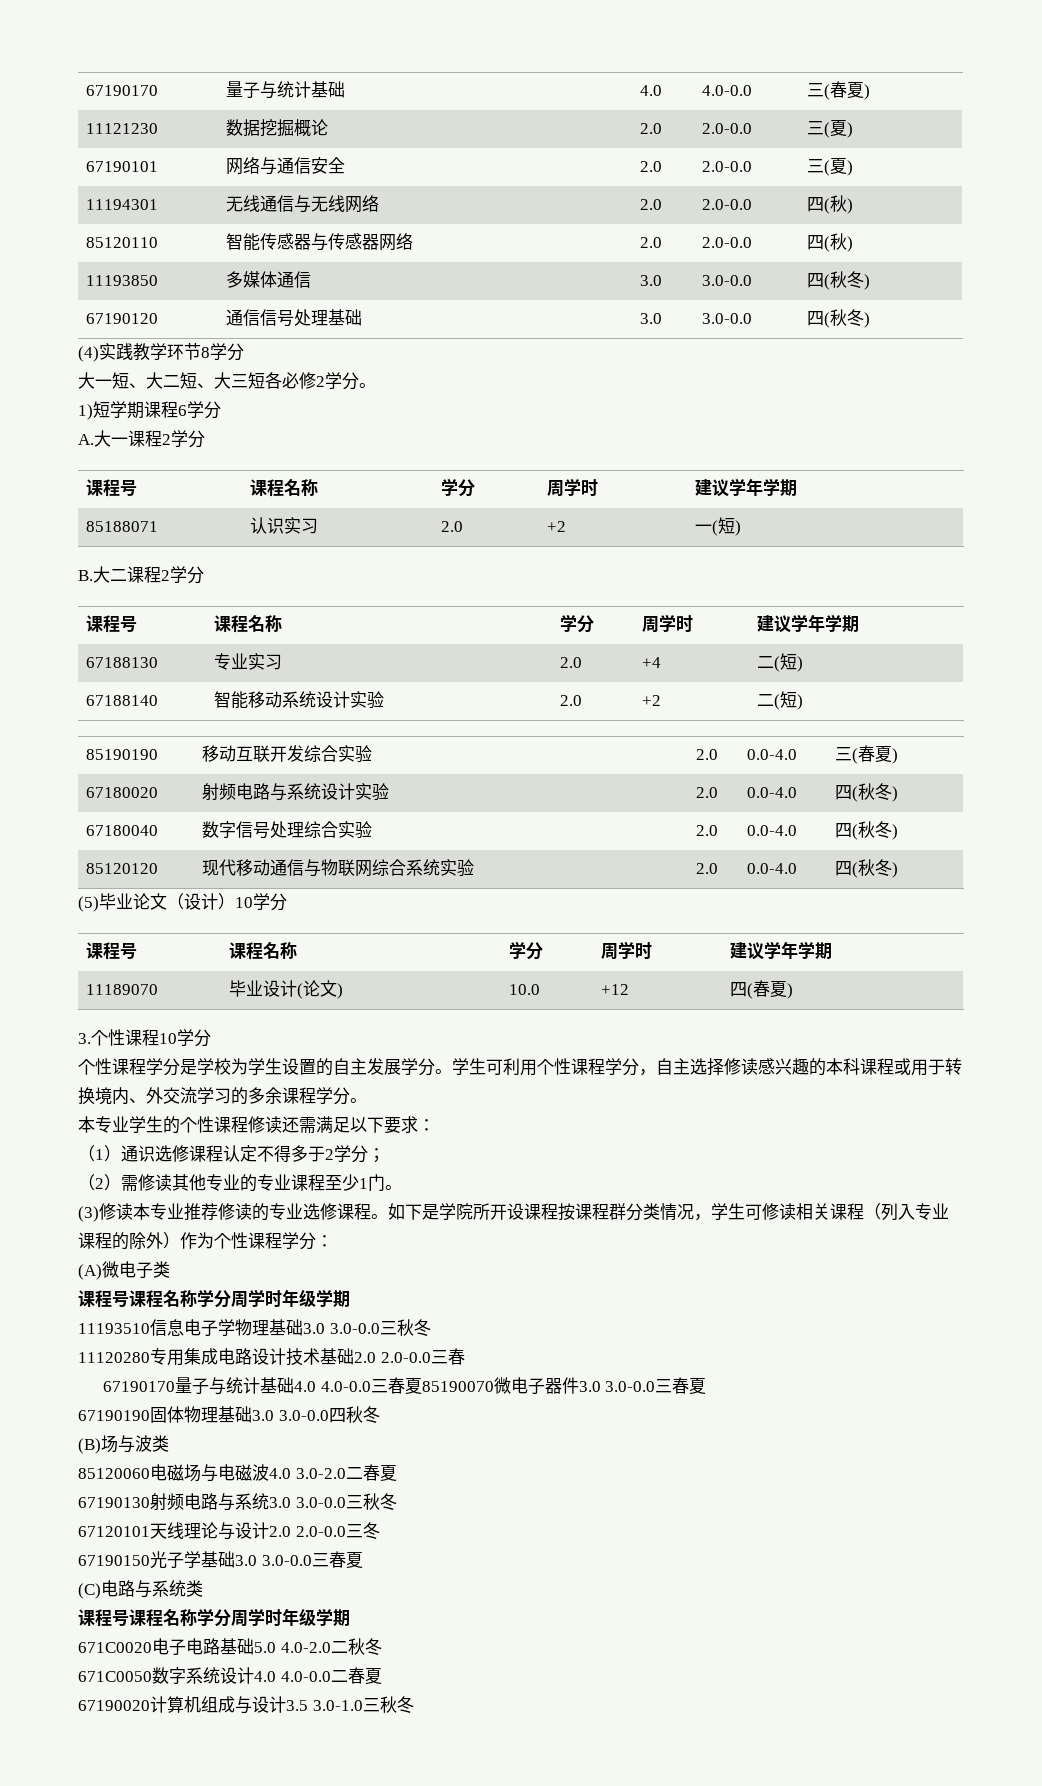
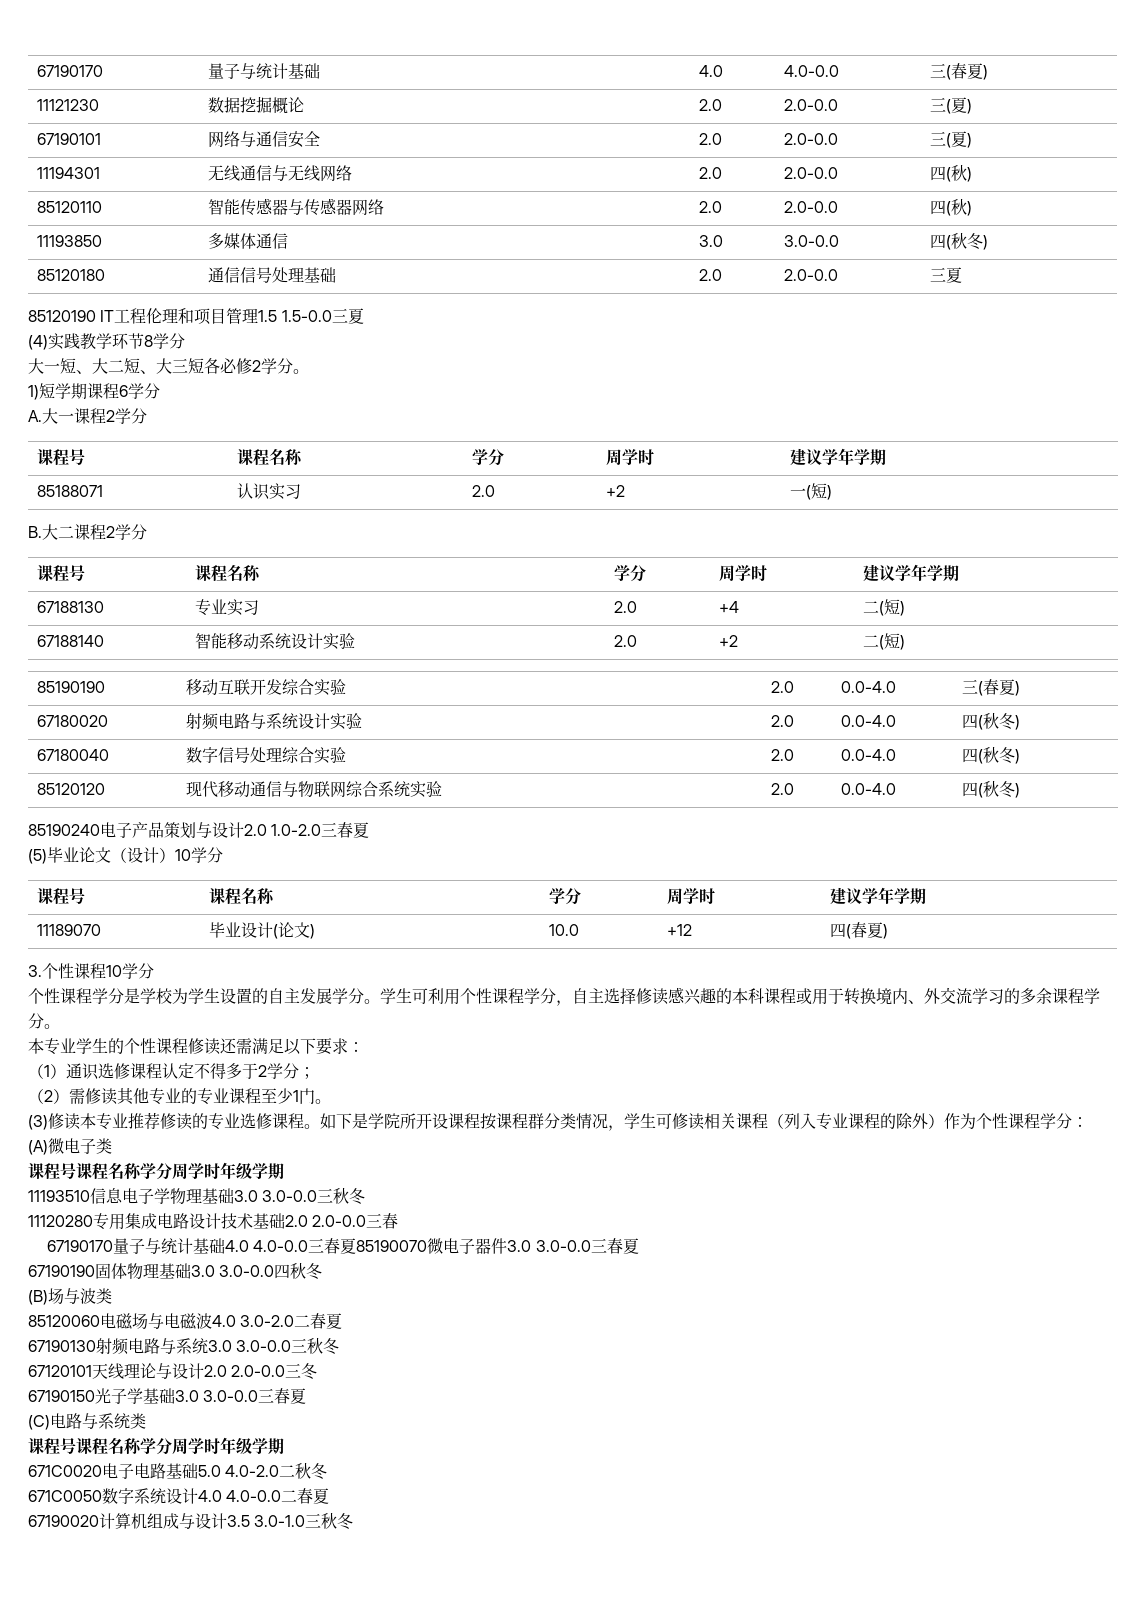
- 67190120 | 通信信号处理基础 | 3.0 | 3.0-0.0 | 四(秋冬)
+ 85120180 | 通信信号处理基础 | 2.0 | 2.0-0.0 | 三夏
+ 85120190 IT工程伦理和项目管理1.5 1.5-0.0三夏
+ 85190240电子产品策划与设计2.0 1.0-2.0三春夏

